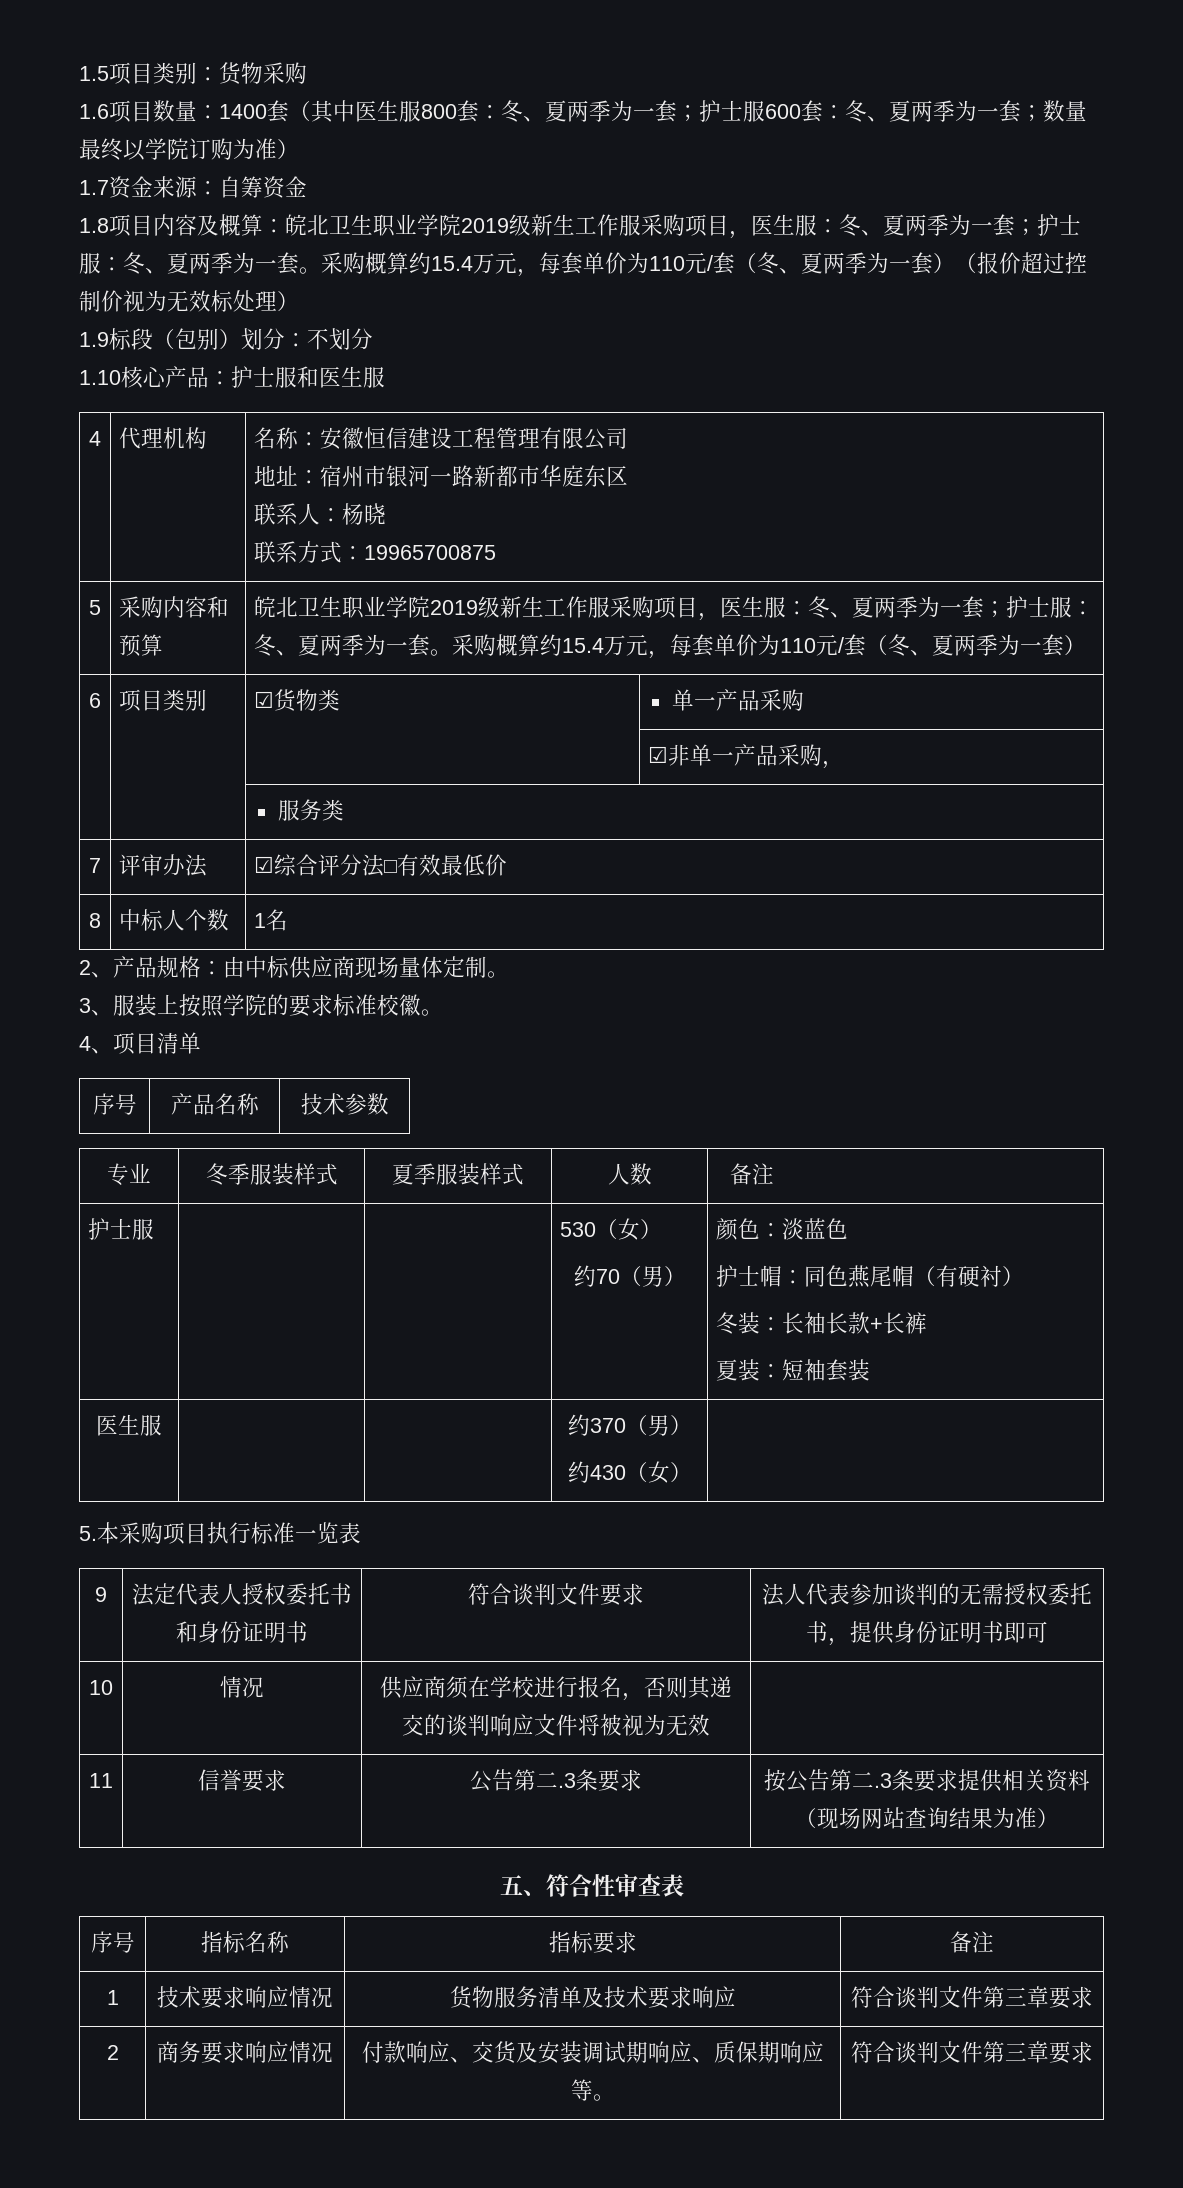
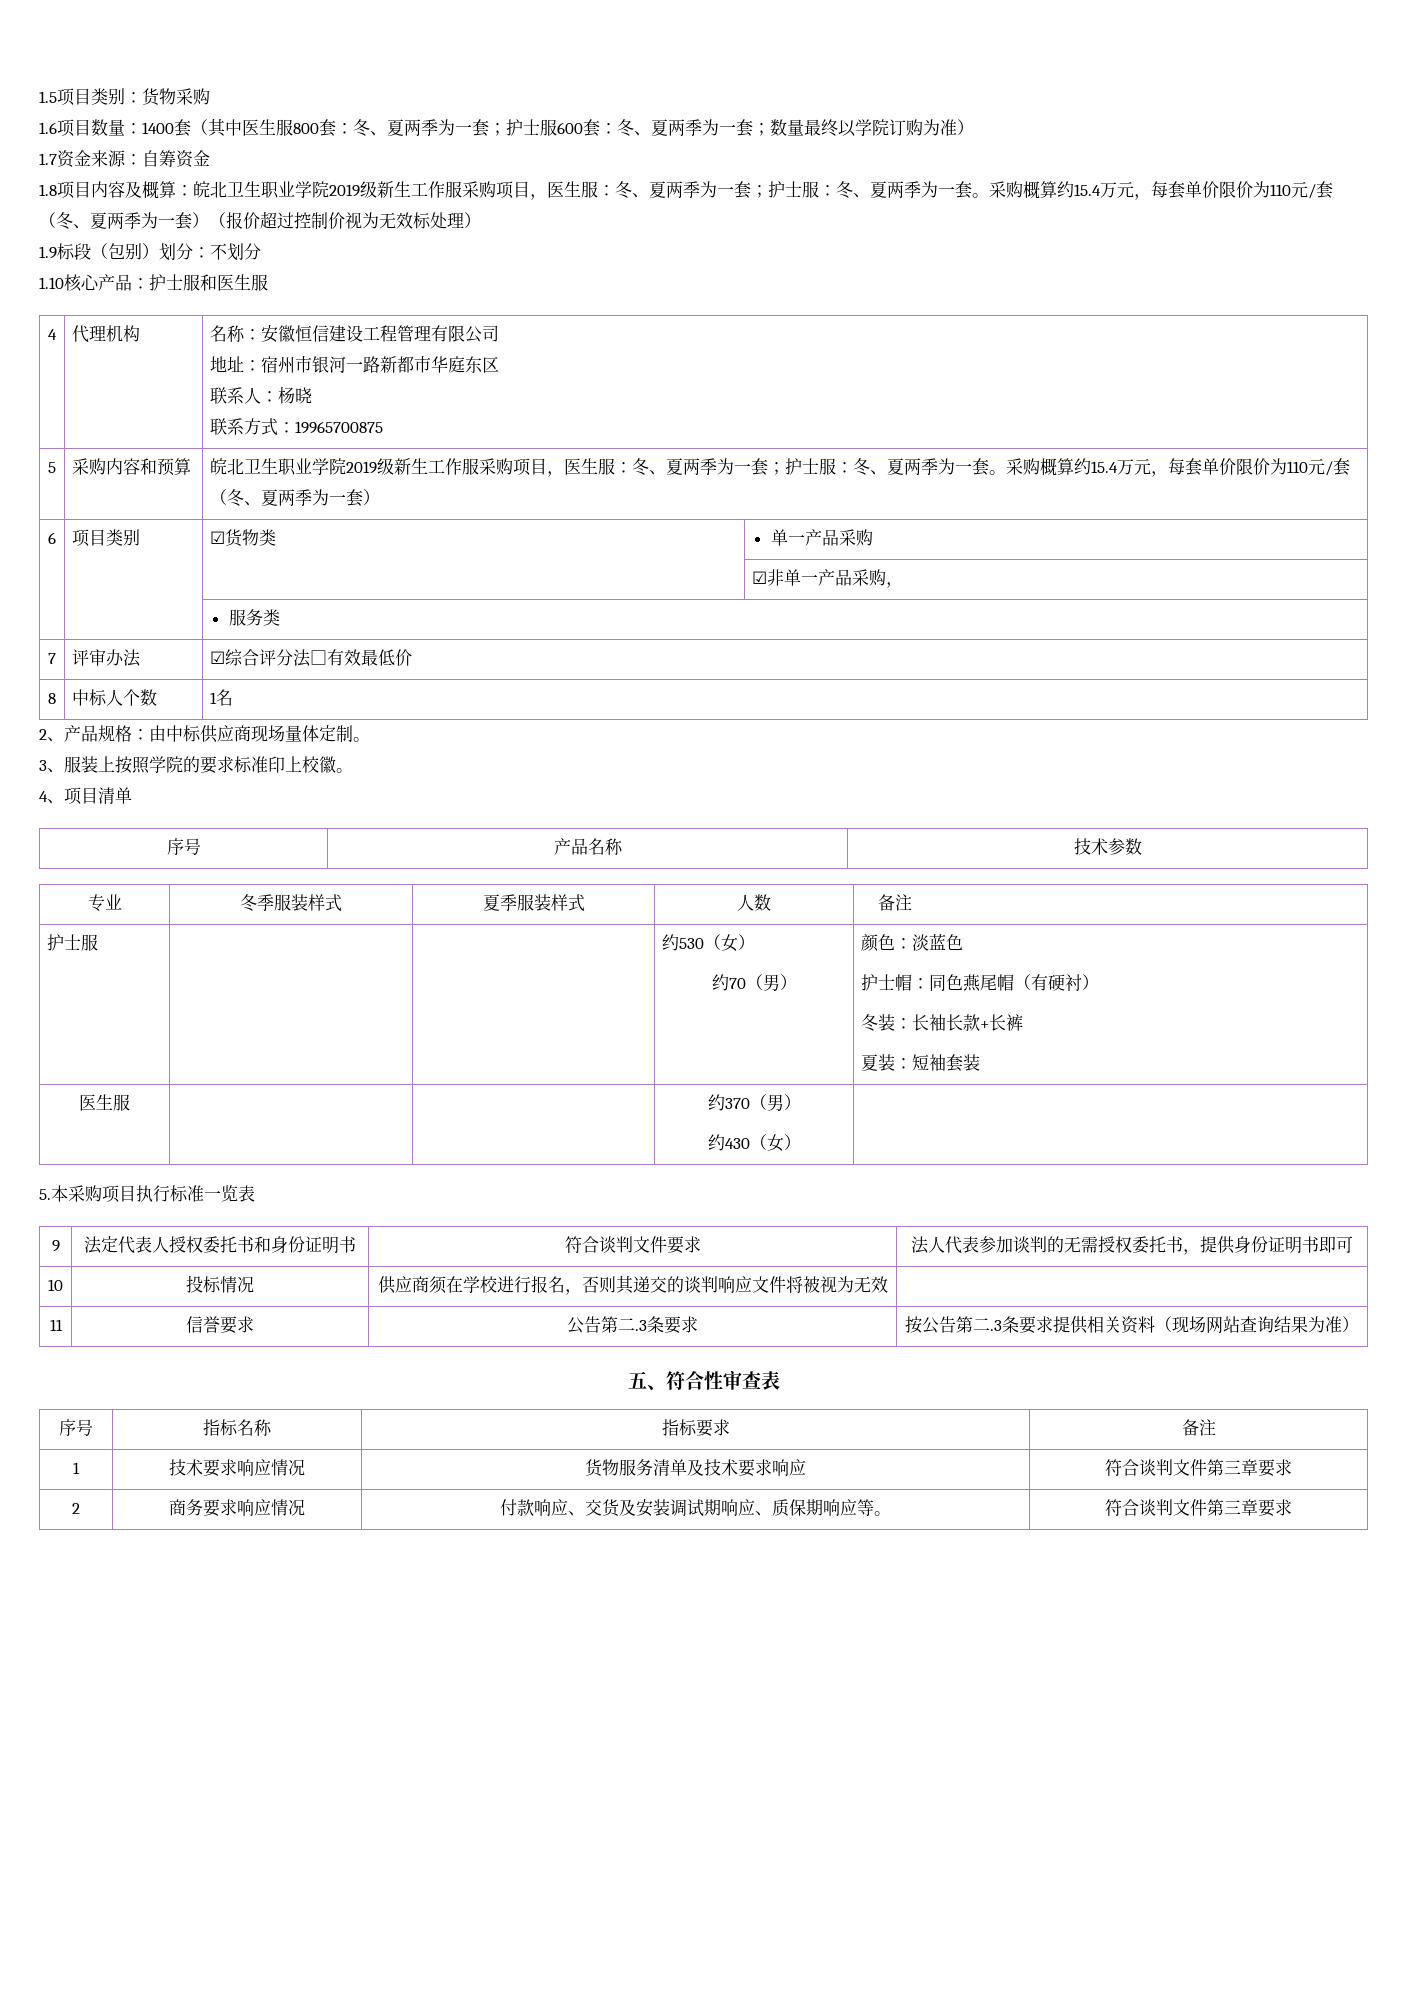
- 采购概算约15.4万元，每套单价为110元/套（冬、夏两季为一套）（报价超过控制价视为无效标处理）
+ 采购概算约15.4万元，每套单价限价为110元/套（冬、夏两季为一套）（报价超过控制价视为无效标处理）
- 采购内容和预算 | 皖北卫生职业学院2019级新生工作服采购项目，医生服：冬、夏两季为一套；护士服：冬、夏两季为一套。采购概算约15.4万元，每套单价为110元/套（冬、夏两季为一套）
+ 采购内容和预算 | 皖北卫生职业学院2019级新生工作服采购项目，医生服：冬、夏两季为一套；护士服：冬、夏两季为一套。采购概算约15.4万元，每套单价限价为110元/套（冬、夏两季为一套）
- 3、服装上按照学院的要求标准校徽。
+ 3、服装上按照学院的要求标准印上校徽。
- 护士服 | | | 530（女）
+ 护士服 | | | 约530（女）
- 10 | 情况 | 供应商须在学校进行报名，否则其递交的谈判响应文件将被视为无效 |
+ 10 | 投标情况 | 供应商须在学校进行报名，否则其递交的谈判响应文件将被视为无效 |

